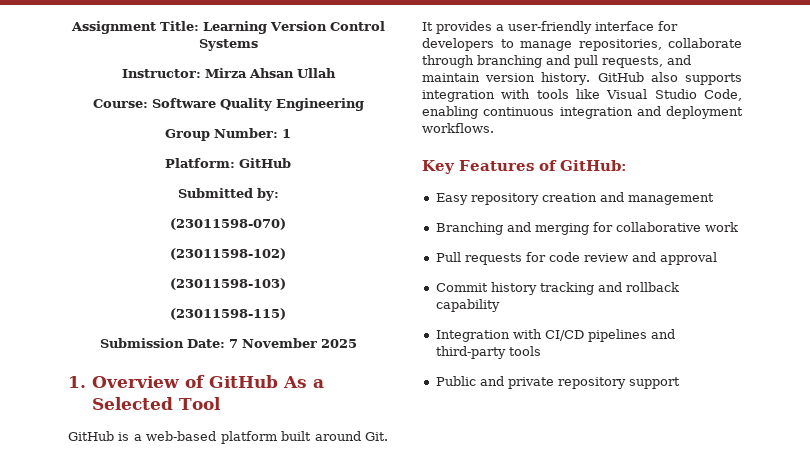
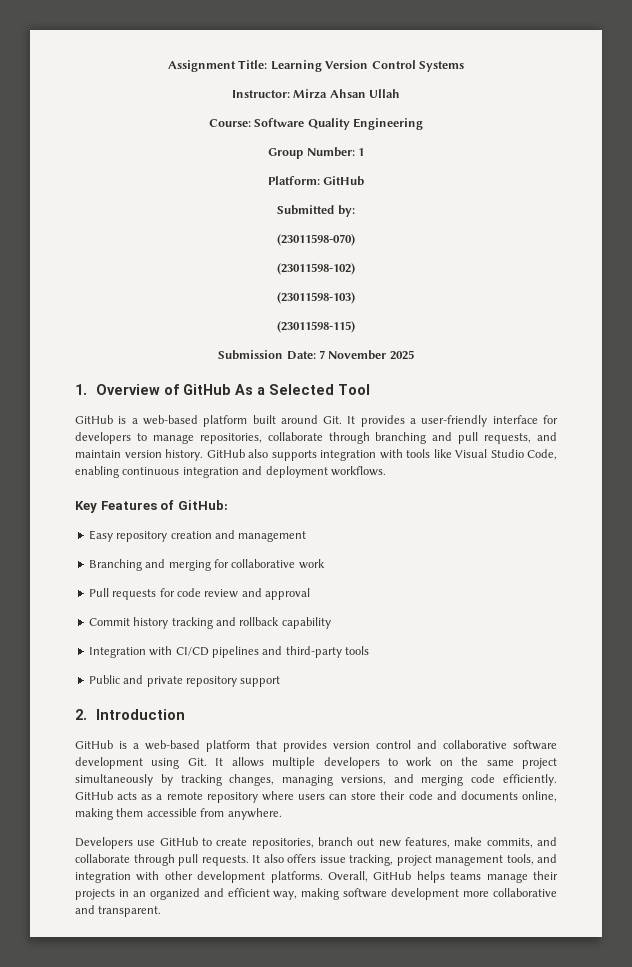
+ 2. Introduction
+ GitHub is a web-based platform that provides version control and collaborative software development using Git. It allows multiple developers to work on the same project simultaneously by tracking changes, managing versions, and merging code efficiently. GitHub acts as a remote repository where users can store their code and documents online, making them accessible from anywhere.
+ Developers use GitHub to create repositories, branch out new features, make commits, and collaborate through pull requests. It also offers issue tracking, project management tools, and integration with other development platforms. Overall, GitHub helps teams manage their projects in an organized and efficient way, making software development more collaborative and transparent.

